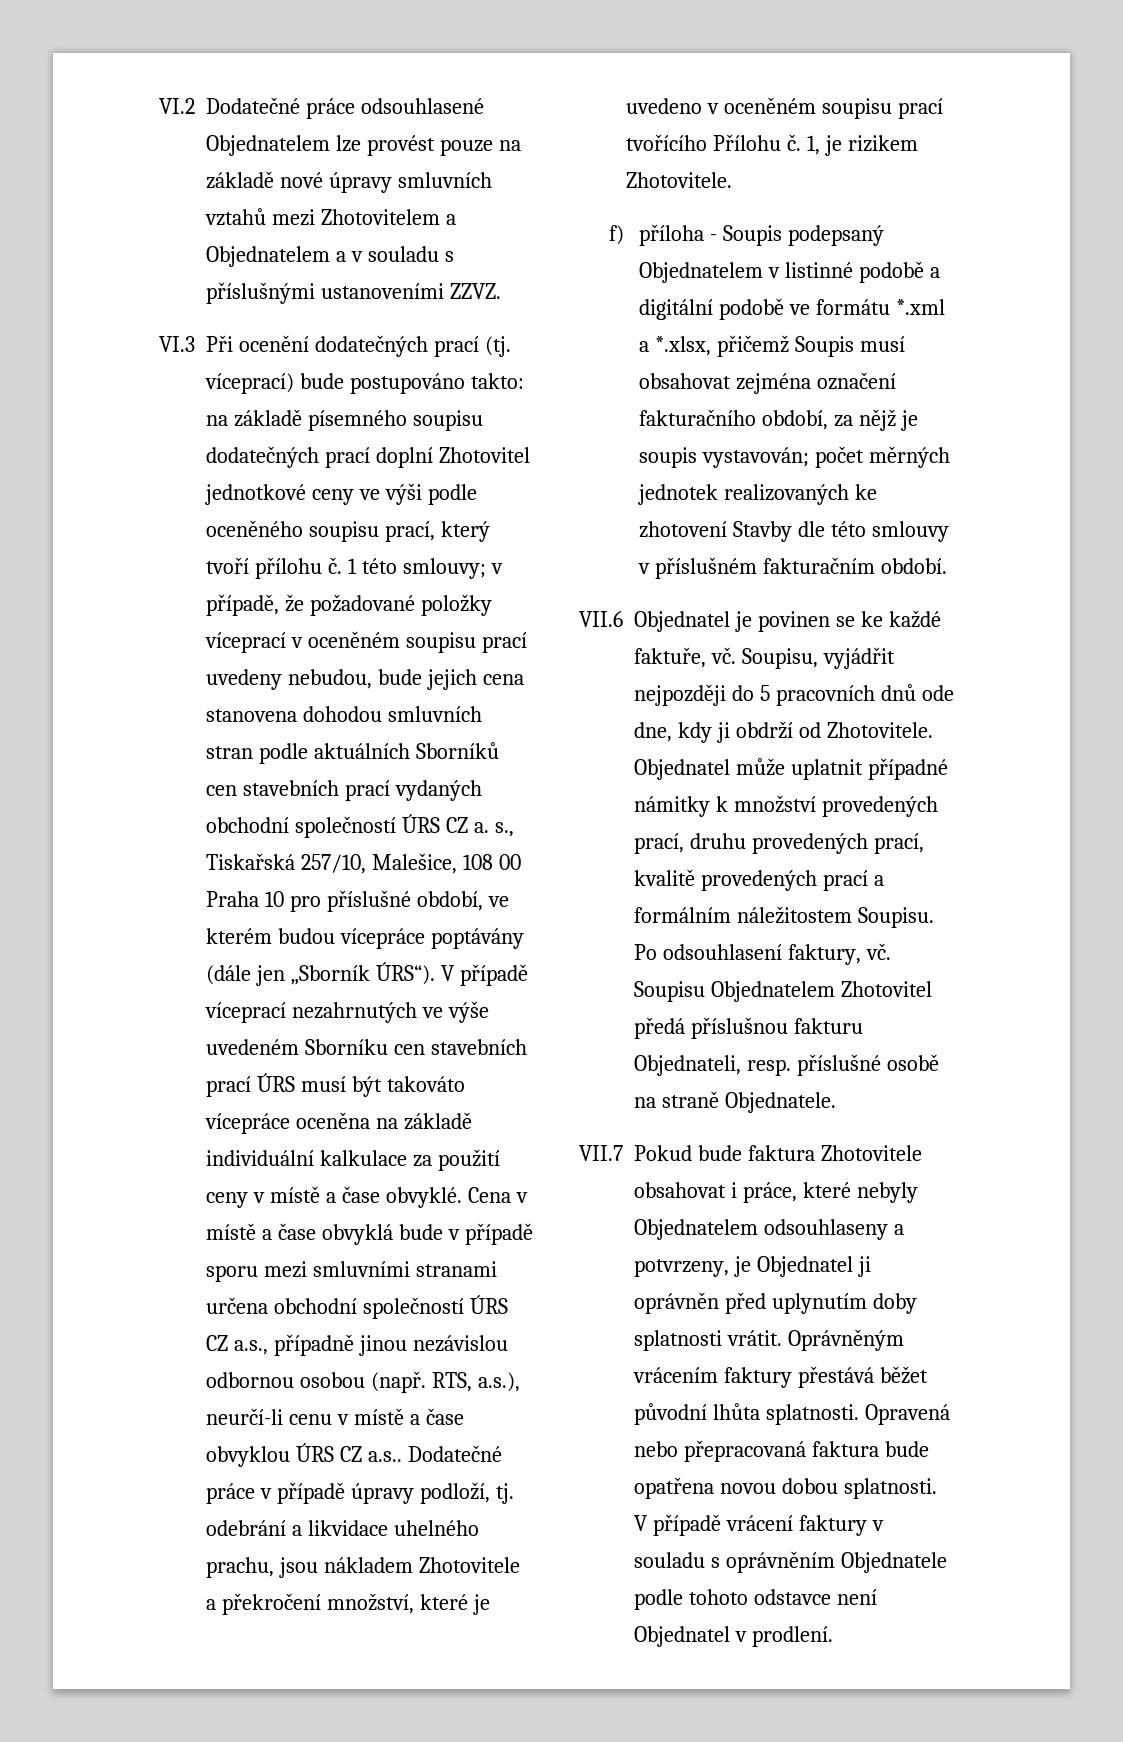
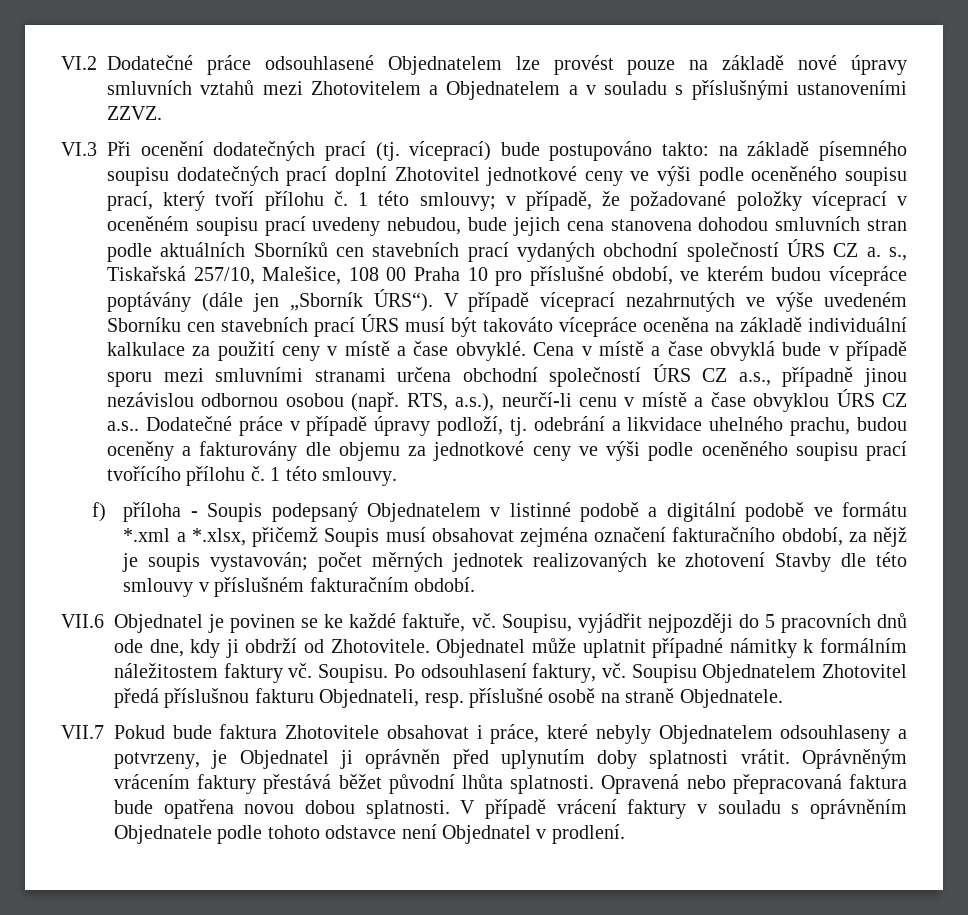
- Dodatečné práce v případě úpravy podloží, tj. odebrání a likvidace uhelného prachu, jsou nákladem Zhotovitele a překročení množství, které je uvedeno v oceněném soupisu prací tvořícího Přílohu č. 1, je rizikem Zhotovitele.
+ Dodatečné práce v případě úpravy podloží, tj. odebrání a likvidace uhelného prachu, budou oceněny a fakturovány dle objemu za jednotkové ceny ve výši podle oceněného soupisu prací tvořícího přílohu č. 1 této smlouvy.
- Objednatel může uplatnit případné námitky k množství provedených prací, druhu provedených prací, kvalitě provedených prací a formálním náležitostem Soupisu.
+ Objednatel může uplatnit případné námitky k formálním náležitostem faktury vč. Soupisu.

